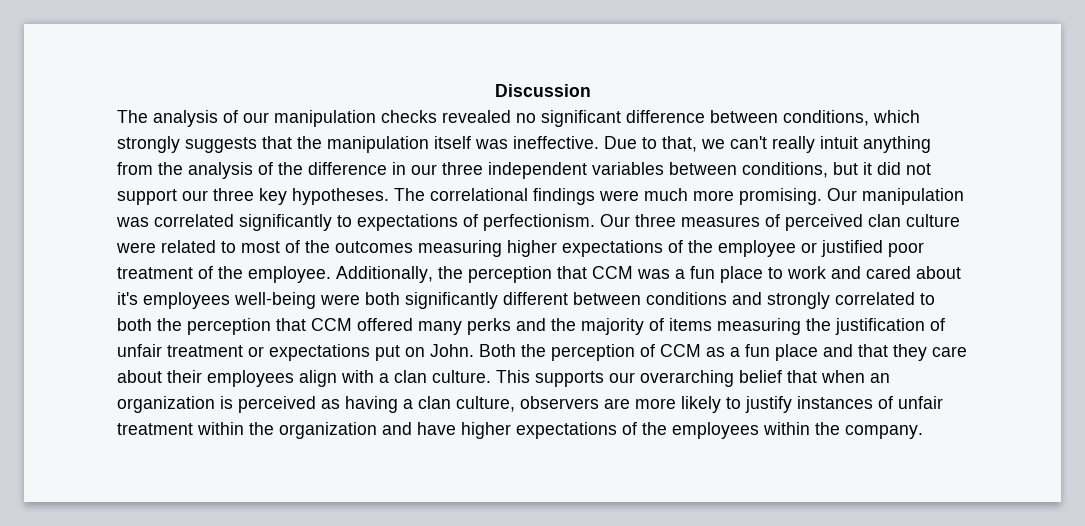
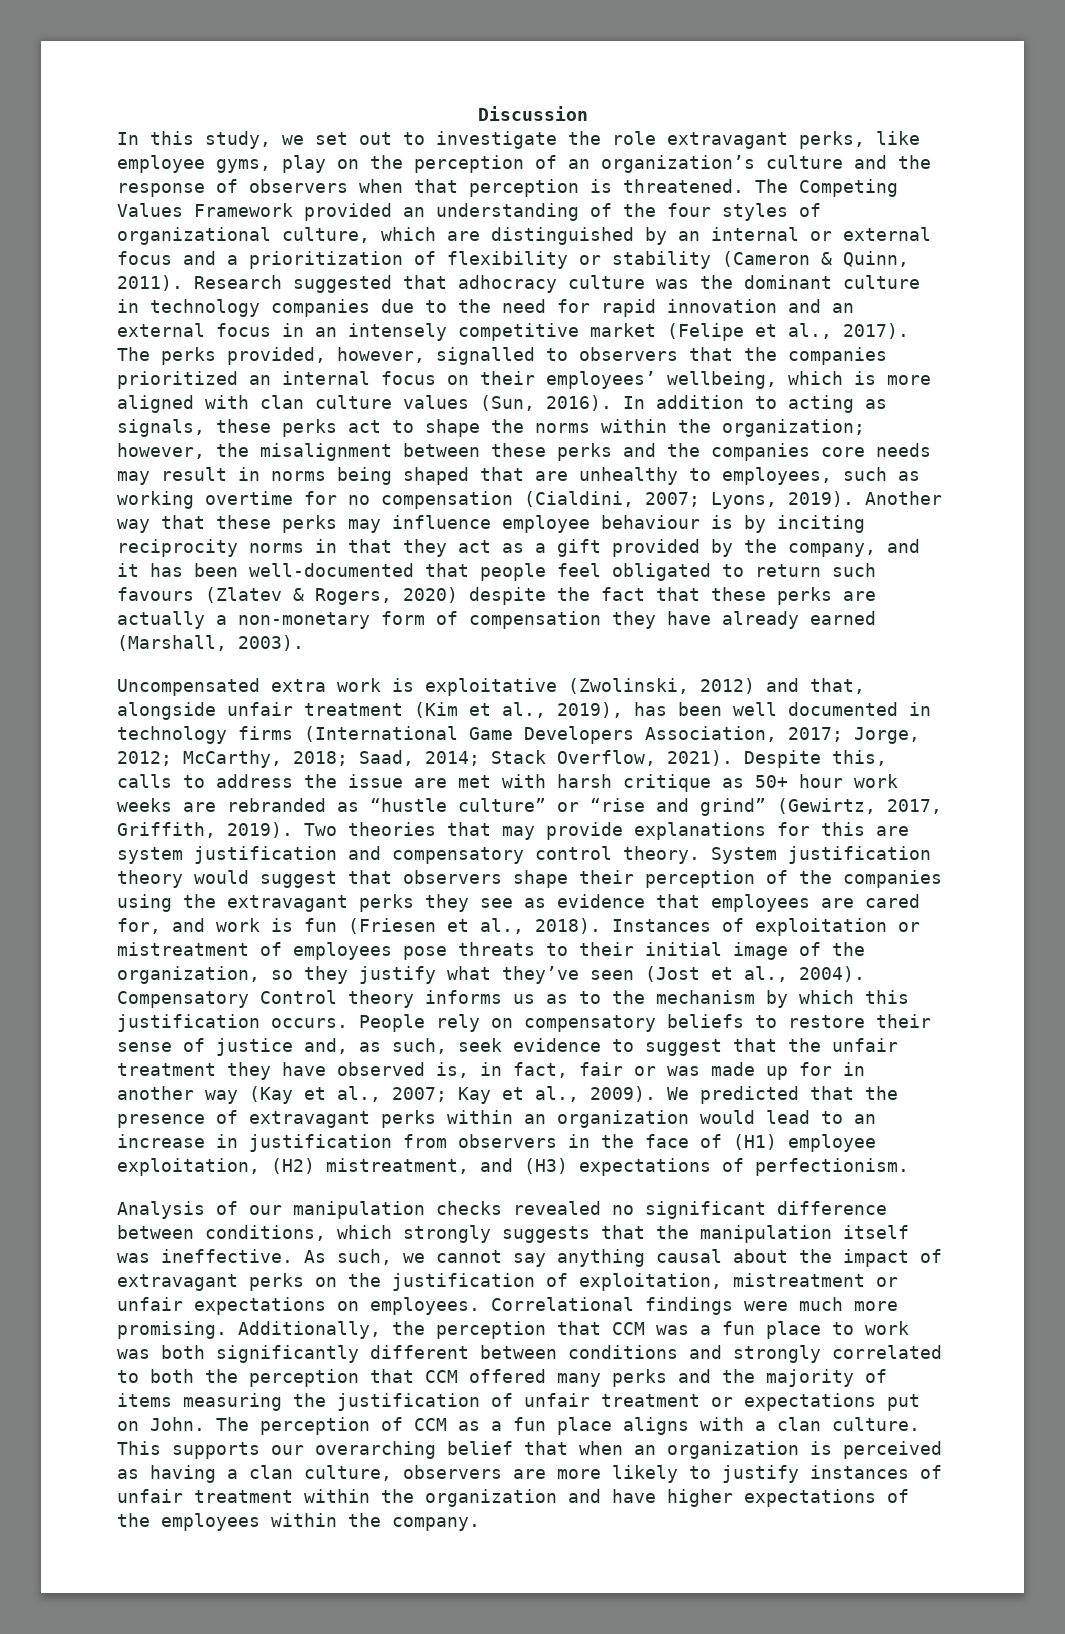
- The analysis of our manipulation checks revealed no significant difference between conditions, which strongly suggests that the manipulation itself was ineffective.
+ In this study, we set out to investigate the role extravagant perks, like employee gyms, play on the perception of an organization’s culture and the response of observers when that perception is threatened. The Competing Values Framework provided an understanding of the four styles of organizational culture, which are distinguished by an internal or external focus and a prioritization of flexibility or stability (Cameron & Quinn, 2011). Research suggested that adhocracy culture was the dominant culture in technology companies due to the need for rapid innovation and an external focus in an intensely competitive market (Felipe et al., 2017). The perks provided, however, signalled to observers that the companies prioritized an internal focus on their employees’ wellbeing, which is more aligned with clan culture values (Sun, 2016). In addition to acting as signals, these perks act to shape the norms within the organization; however, the misalignment between these perks and the companies core needs may result in norms being shaped that are unhealthy to employees, such as working overtime for no compensation (Cialdini, 2007; Lyons, 2019). Another way that these perks may influence employee behaviour is by inciting reciprocity norms in that they act as a gift provided by the company, and it has been well-documented that people feel obligated to return such favours (Zlatev & Rogers, 2020) despite the fact that these perks are actually a non-monetary form of compensation they have already earned (Marshall, 2003).
+ Uncompensated extra work is exploitative (Zwolinski, 2012) and that, alongside unfair treatment (Kim et al., 2019), has been well documented in technology firms (International Game Developers Association, 2017; Jorge, 2012; McCarthy, 2018; Saad, 2014; Stack Overflow, 2021). Despite this, calls to address the issue are met with harsh critique as 50+ hour work weeks are rebranded as “hustle culture” or “rise and grind” (Gewirtz, 2017, Griffith, 2019). Two theories that may provide explanations for this are system justification and compensatory control theory. System justification theory would suggest that observers shape their perception of the companies using the extravagant perks they see as evidence that employees are cared for, and work is fun (Friesen et al., 2018). Instances of exploitation or mistreatment of employees pose threats to their initial image of the organization, so they justify what they’ve seen (Jost et al., 2004). Compensatory Control theory informs us as to the mechanism by which this justification occurs. People rely on compensatory beliefs to restore their sense of justice and, as such, seek evidence to suggest that the unfair treatment they have observed is, in fact, fair or was made up for in another way (Kay et al., 2007; Kay et al., 2009). We predicted that the presence of extravagant perks within an organization would lead to an increase in justification from observers in the face of (H1) employee exploitation, (H2) mistreatment, and (H3) expectations of perfectionism.
+ Analysis of our manipulation checks revealed no significant difference between conditions, which strongly suggests that the manipulation itself was ineffective.
- Due to that, we can't really intuit anything from the analysis of the difference in our three independent variables between conditions, but it did not support our three key hypotheses. The correlational findings were much more promising.
+ As such, we cannot say anything causal about the impact of extravagant perks on the justification of exploitation, mistreatment or unfair expectations on employees. Correlational findings were much more promising.
- Our manipulation was correlated significantly to expectations of perfectionism. Our three measures of perceived clan culture were related to most of the outcomes measuring higher expectations of the employee or justified poor treatment of the employee.
- Additionally, the perception that CCM was a fun place to work and cared about it's employees well-being were both significantly different between conditions and strongly correlated to both the perception that CCM offered many perks and the majority of items measuring the justification of unfair treatment or expectations put on John.
+ Additionally, the perception that CCM was a fun place to work was both significantly different between conditions and strongly correlated to both the perception that CCM offered many perks and the majority of items measuring the justification of unfair treatment or expectations put on John.
- Both the perception of CCM as a fun place and that they care about their employees align with a clan culture.
+ The perception of CCM as a fun place aligns with a clan culture.

